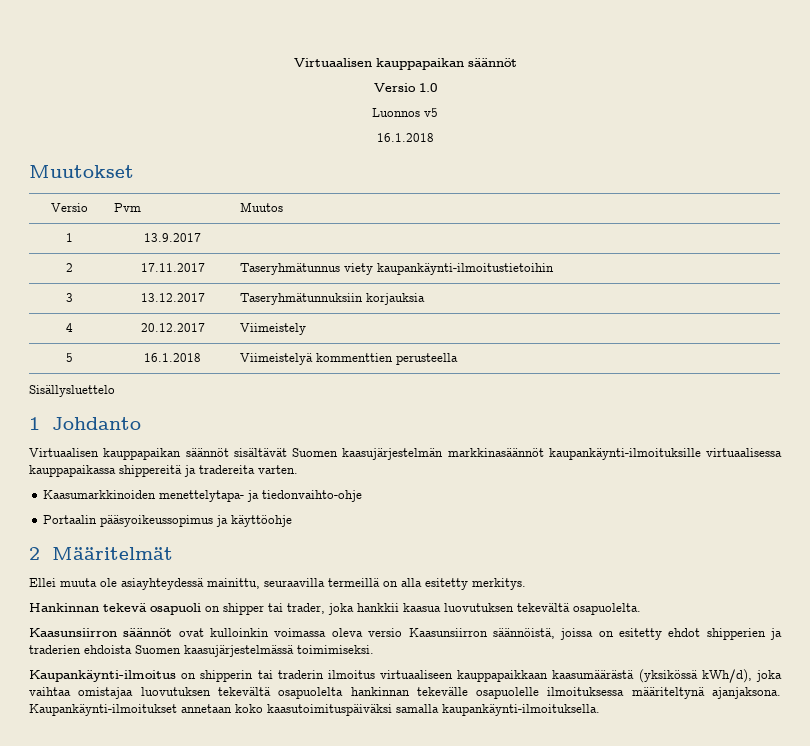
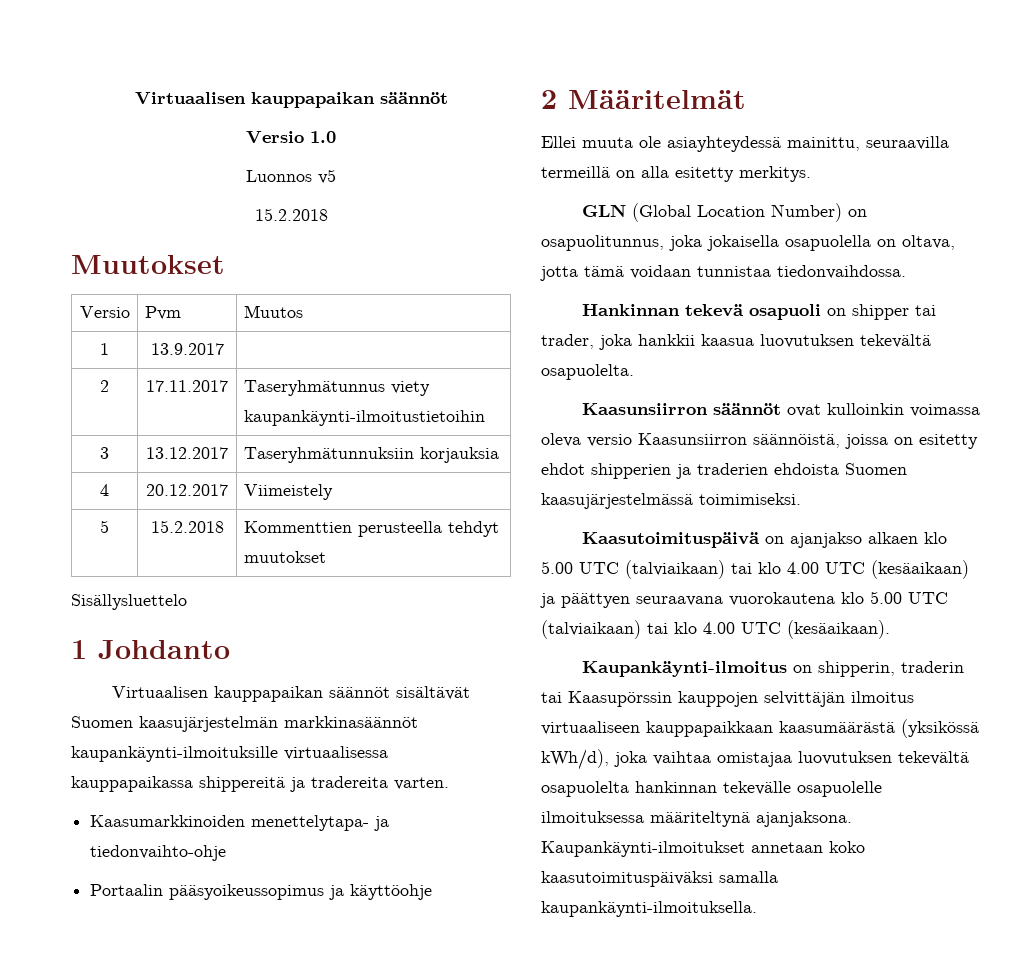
  Luonnos v5
- 16.1.2018
+ 15.2.2018
- 5 | 16.1.2018 | Viimeistelyä kommenttien perusteella
+ 5 | 15.2.2018 | Kommenttien perusteella tehdyt muutokset
+ GLN (Global Location Number) on osapuolitunnus, joka jokaisella osapuolella on oltava, jotta tämä voidaan tunnistaa tiedonvaihdossa.
- Kaupankäynti-ilmoitus on shipperin tai traderin ilmoitus virtuaaliseen kauppapaikkaan kaasumäärästä (yksikössä kWh/d), joka vaihtaa omistajaa luovutuksen tekevältä osapuolelta hankinnan tekevälle osapuolelle ilmoituksessa määriteltynä ajanjaksona.
+ Kaasutoimituspäivä on ajanjakso alkaen klo 5.00 UTC (talviaikaan) tai klo 4.00 UTC (kesäaikaan) ja päättyen seuraavana vuorokautena klo 5.00 UTC (talviaikaan) tai klo 4.00 UTC (kesäaikaan).
+ Kaupankäynti-ilmoitus on shipperin, traderin tai Kaasupörssin kauppojen selvittäjän ilmoitus virtuaaliseen kauppapaikkaan kaasumäärästä (yksikössä kWh/d), joka vaihtaa omistajaa luovutuksen tekevältä osapuolelta hankinnan tekevälle osapuolelle ilmoituksessa määriteltynä ajanjaksona.

